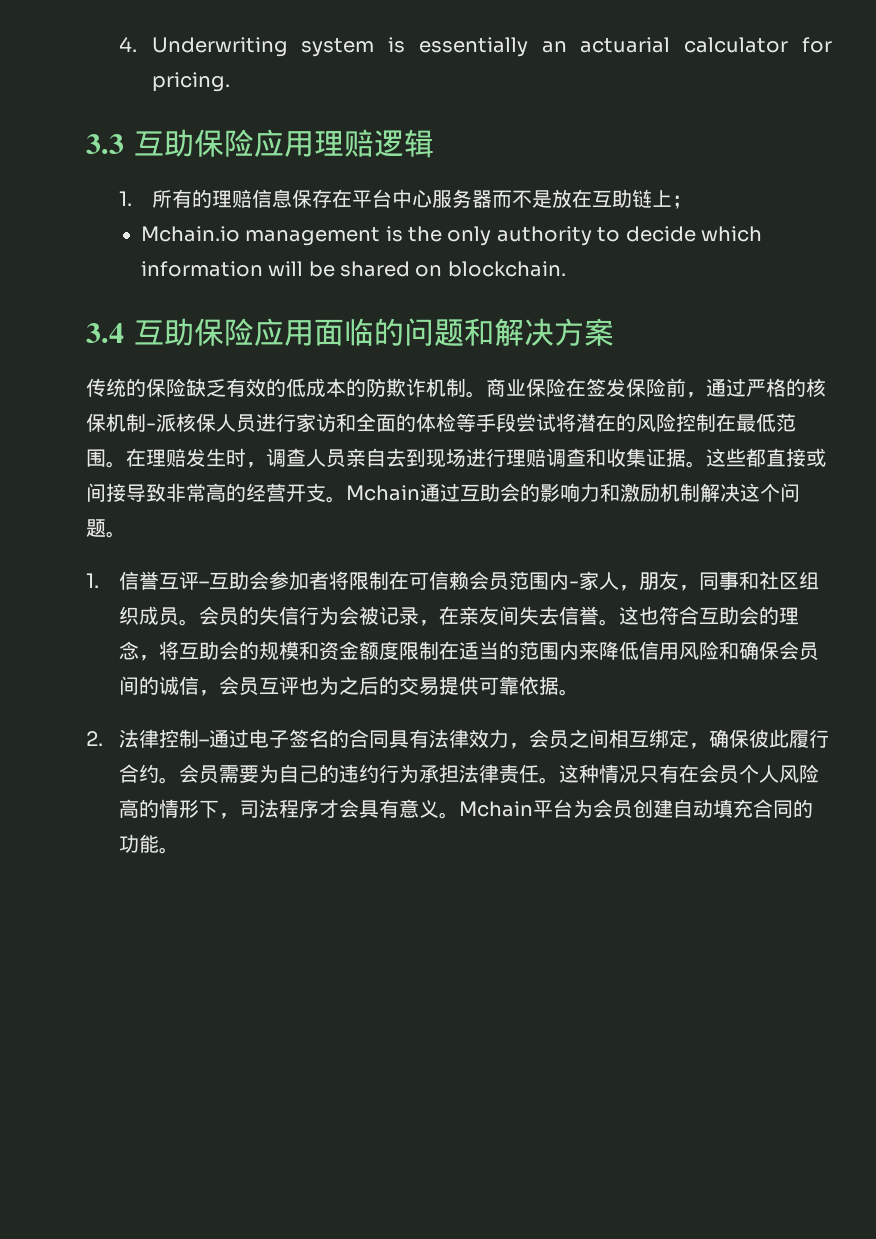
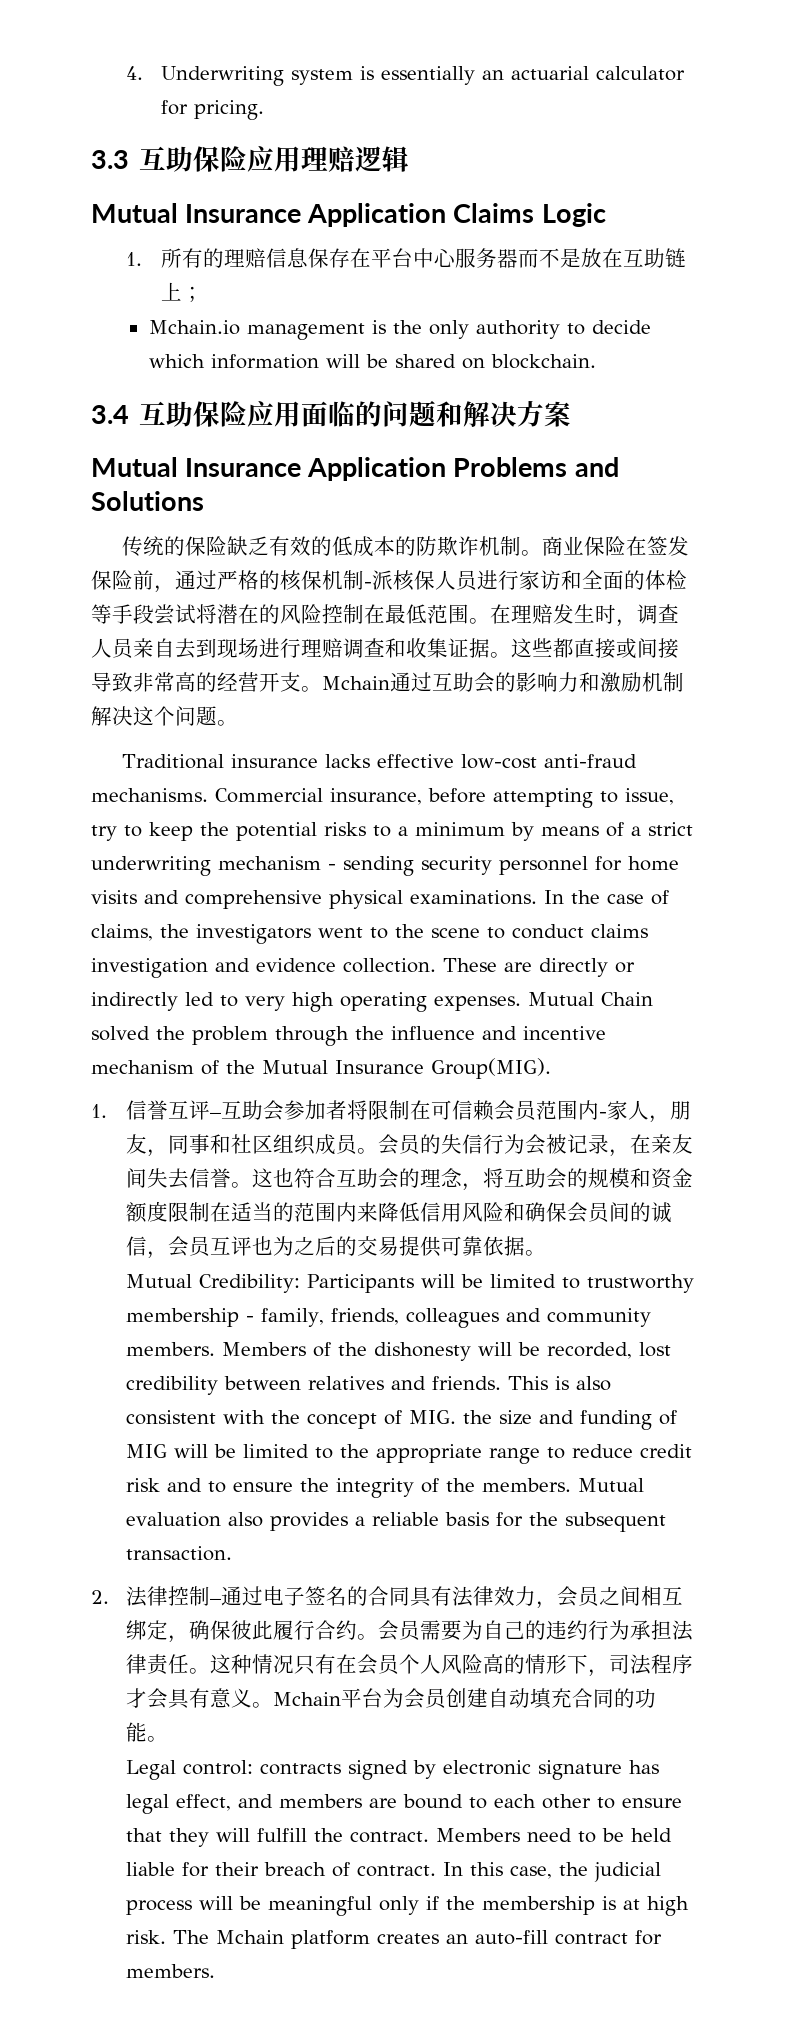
+ Mutual Insurance Application Claims Logic
+ Mutual Insurance Application Problems and Solutions
+ Traditional insurance lacks effective low-cost anti-fraud mechanisms. Commercial insurance, before attempting to issue, try to keep the potential risks to a minimum by means of a strict underwriting mechanism - sending security personnel for home visits and comprehensive physical examinations. In the case of claims, the investigators went to the scene to conduct claims investigation and evidence collection. These are directly or indirectly led to very high operating expenses. Mutual Chain solved the problem through the influence and incentive mechanism of the Mutual Insurance Group(MIG).
+ Mutual Credibility: Participants will be limited to trustworthy membership - family, friends, colleagues and community members. Members of the dishonesty will be recorded, lost credibility between relatives and friends. This is also consistent with the concept of MIG. the size and funding of MIG will be limited to the appropriate range to reduce credit risk and to ensure the integrity of the members. Mutual evaluation also provides a reliable basis for the subsequent transaction.
+ Legal control: contracts signed by electronic signature has legal effect, and members are bound to each other to ensure that they will fulfill the contract. Members need to be held liable for their breach of contract. In this case, the judicial process will be meaningful only if the membership is at high risk. The Mchain platform creates an auto-fill contract for members.

